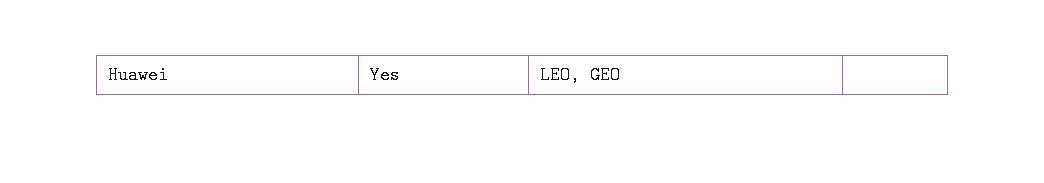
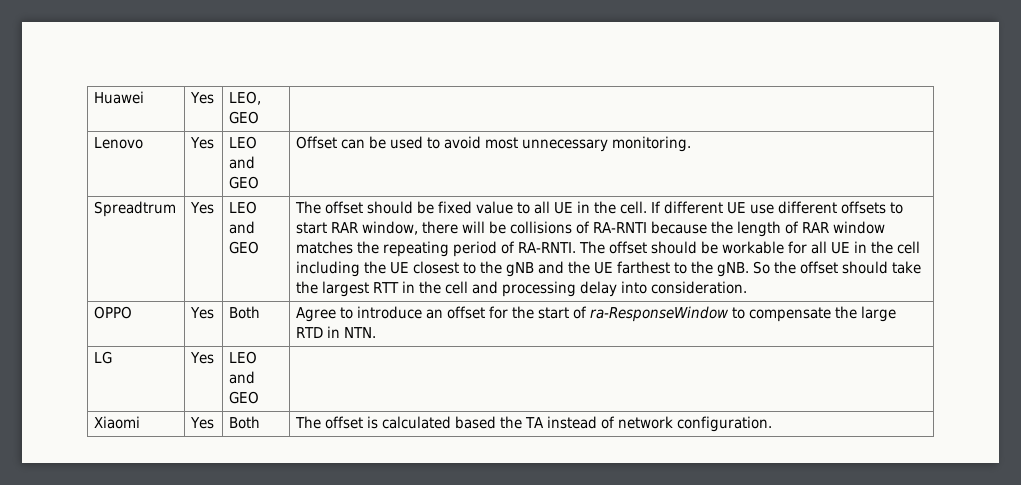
+ Lenovo | Yes | LEO and GEO | Offset can be used to avoid most unnecessary monitoring.
+ Spreadtrum | Yes | LEO and GEO | The offset should be fixed value to all UE in the cell. If different UE use different offsets to start RAR window, there will be collisions of RA-RNTI because the length of RAR window matches the repeating period of RA-RNTI. The offset should be workable for all UE in the cell including the UE closest to the gNB and the UE farthest to the gNB. So the offset should take the largest RTT in the cell and processing delay into consideration.
+ OPPO | Yes | Both | Agree to introduce an offset for the start of ra-ResponseWindow to compensate the large RTD in NTN.
+ LG | Yes | LEO and GEO |
+ Xiaomi | Yes | Both | The offset is calculated based the TA instead of network configuration.

